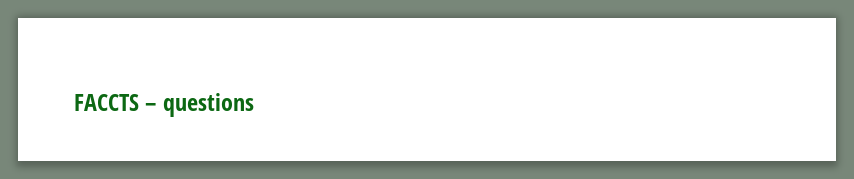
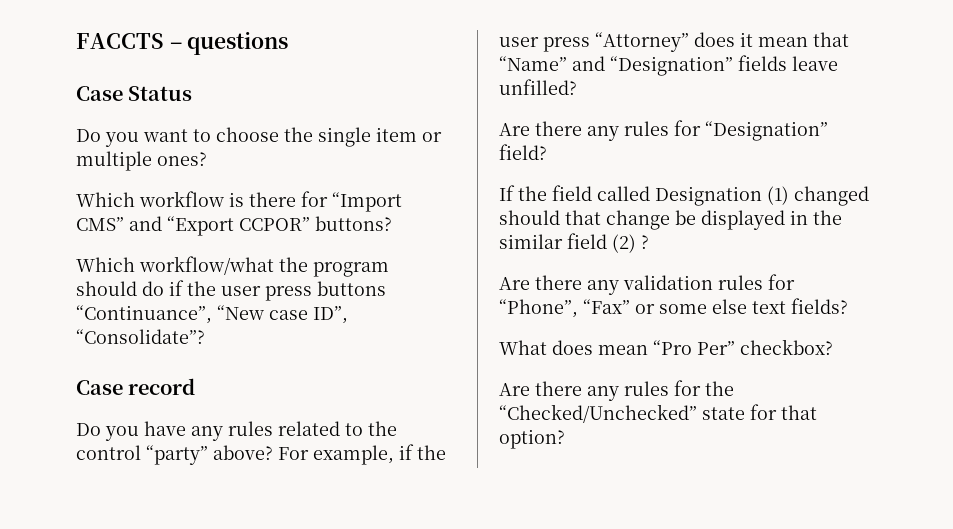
+ Case Status
+ Do you want to choose the single item or multiple ones?
+ Which workflow is there for “Import CMS” and “Export CCPOR” buttons?
+ Which workflow/what the program should do if the user press buttons “Continuance”, “New case ID”, “Consolidate”?
+ Case record
+ Do you have any rules related to the control “party” above? For example, if the user press “Attorney” does it mean that “Name” and “Designation” fields leave unfilled?
+ Are there any rules for “Designation” field?
+ If the field called Designation (1) changed should that change be displayed in the similar field (2) ?
+ Are there any validation rules for “Phone”, “Fax” or some else text fields?
+ What does mean “Pro Per” checkbox?
+ Are there any rules for the “Checked/Unchecked” state for that option?

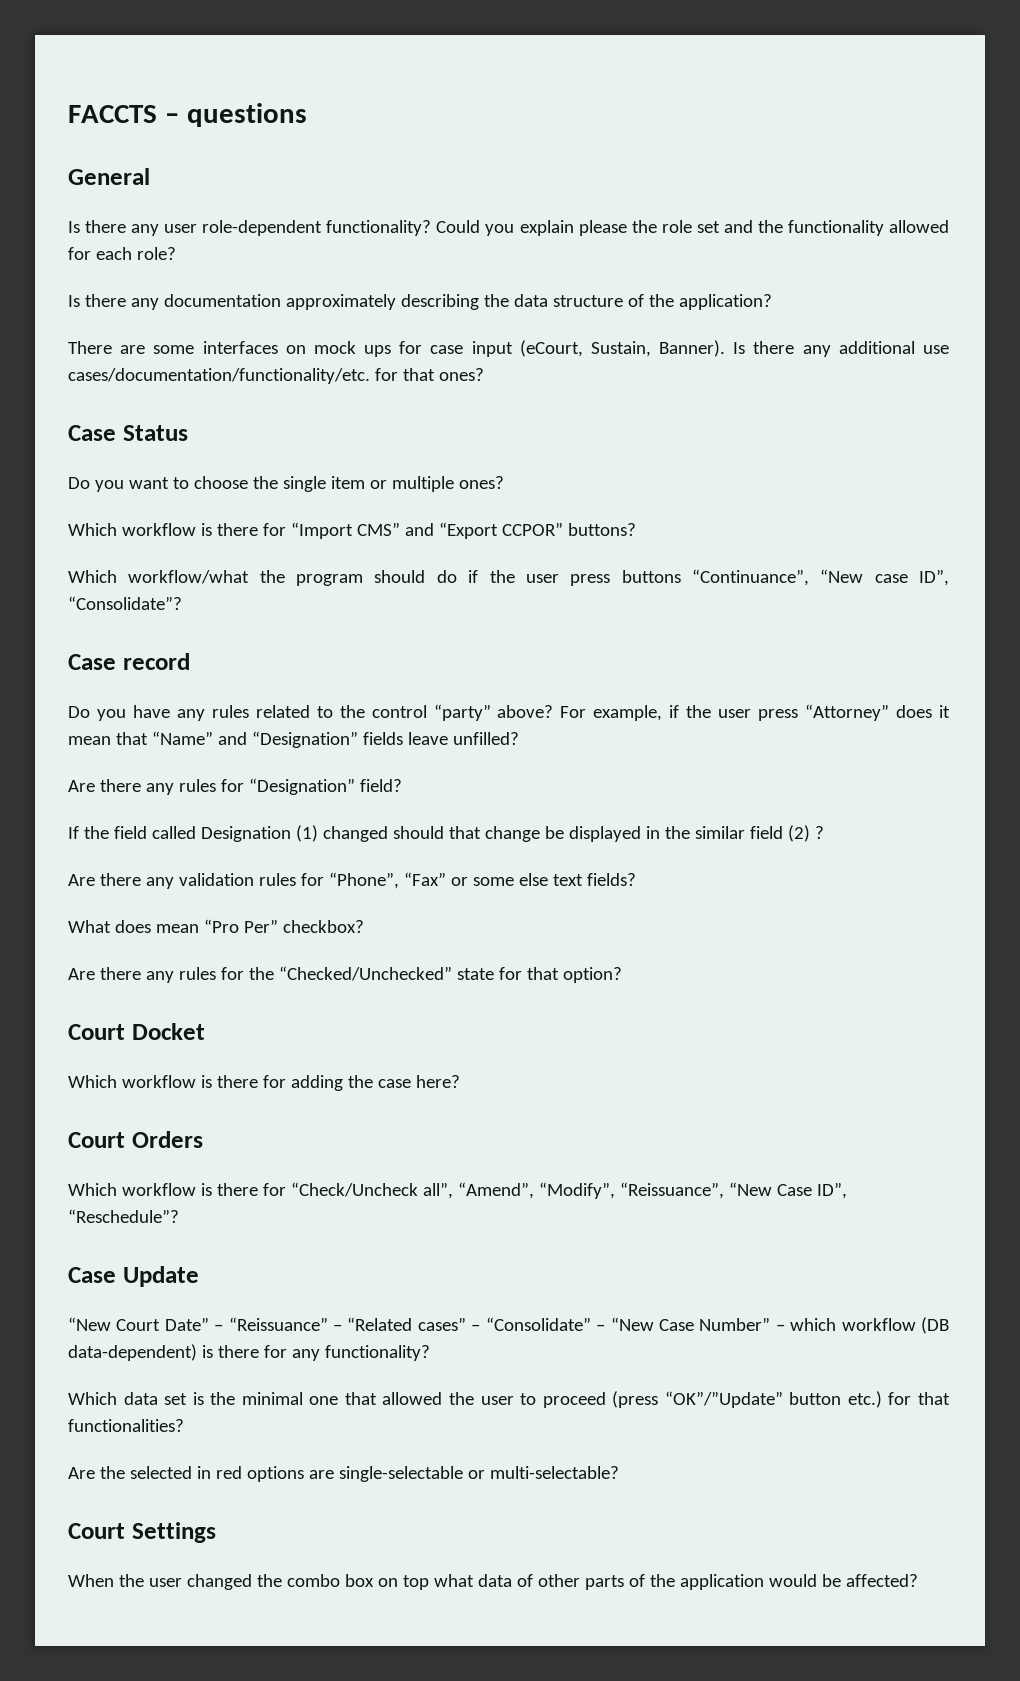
+ General
+ Is there any user role-dependent functionality? Could you explain please the role set and the functionality allowed for each role?
+ Is there any documentation approximately describing the data structure of the application?
+ There are some interfaces on mock ups for case input (eCourt, Sustain, Banner). Is there any additional use cases/documentation/functionality/etc. for that ones?
+ Court Docket
+ Which workflow is there for adding the case here?
+ Court Orders
+ Which workflow is there for “Check/Uncheck all”, “Amend”, “Modify”, “Reissuance”, “New Case ID”, “Reschedule”?
+ Case Update
+ “New Court Date” – “Reissuance” – “Related cases” – “Consolidate” – “New Case Number” – which workflow (DB data-dependent) is there for any functionality?
+ Which data set is the minimal one that allowed the user to proceed (press “OK”/”Update” button etc.) for that functionalities?
+ Are the selected in red options are single-selectable or multi-selectable?
+ Court Settings
+ When the user changed the combo box on top what data of other parts of the application would be affected?

